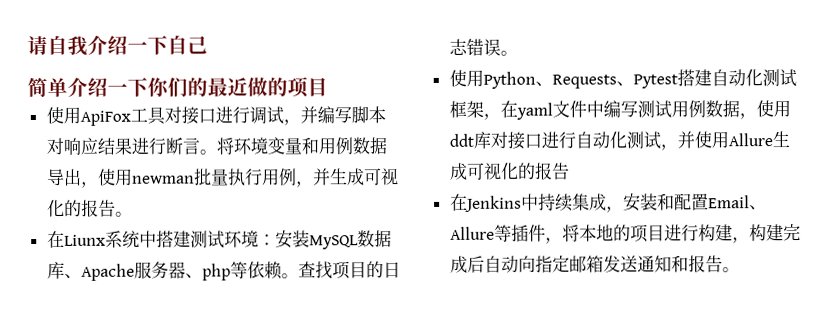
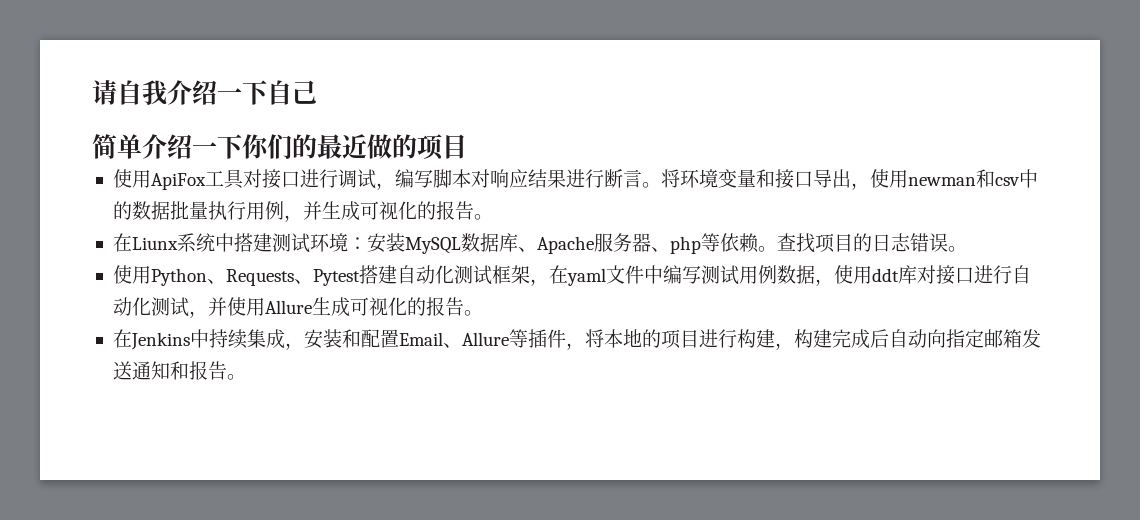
- 使用ApiFox工具对接口进行调试，并编写脚本对响应结果进行断言。
+ 使用ApiFox工具对接口进行调试，编写脚本对响应结果进行断言。
- 将环境变量和用例数据导出，使用newman批量执行用例，并生成可视化的报告。
+ 将环境变量和接口导出，使用newman和csv中的数据批量执行用例，并生成可视化的报告。
- 使用Python、Requests、Pytest搭建自动化测试框架，在yaml文件中编写测试用例数据，使用ddt库对接口进行自动化测试，并使用Allure生成可视化的报告
+ 使用Python、Requests、Pytest搭建自动化测试框架，在yaml文件中编写测试用例数据，使用ddt库对接口进行自动化测试，并使用Allure生成可视化的报告。

